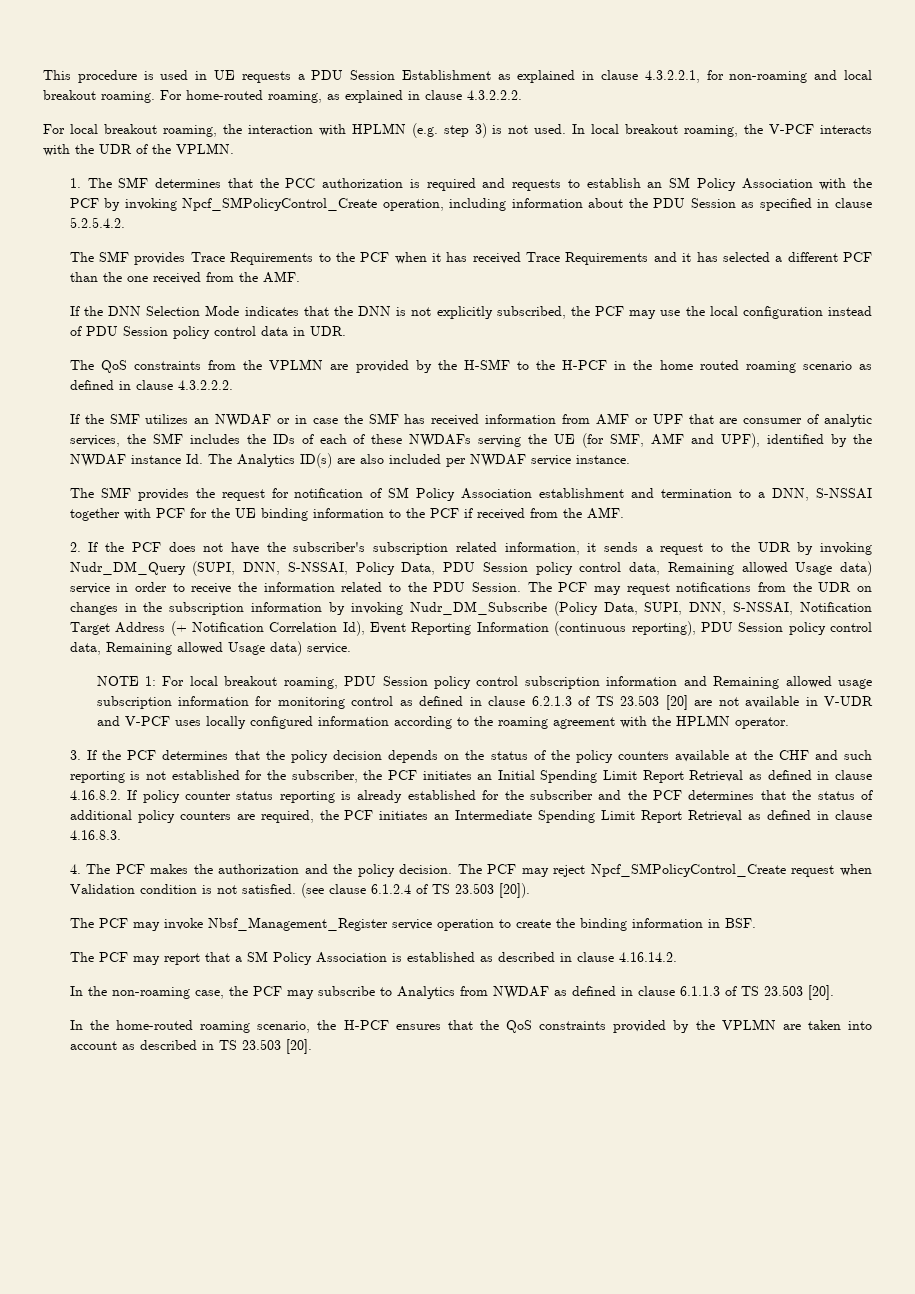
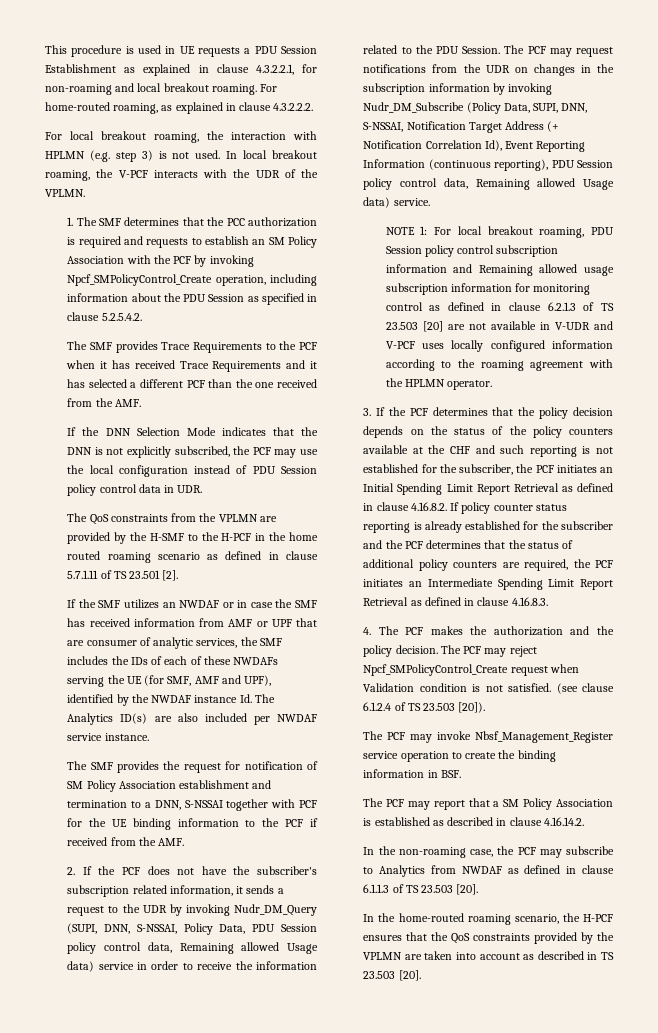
- The QoS constraints from the VPLMN are provided by the H-SMF to the H-PCF in the home routed roaming scenario as defined in clause 4.3.2.2.2.
+ The QoS constraints from the VPLMN are provided by the H-SMF to the H-PCF in the home routed roaming scenario as defined in clause 5.7.1.11 of TS 23.501 [2].

